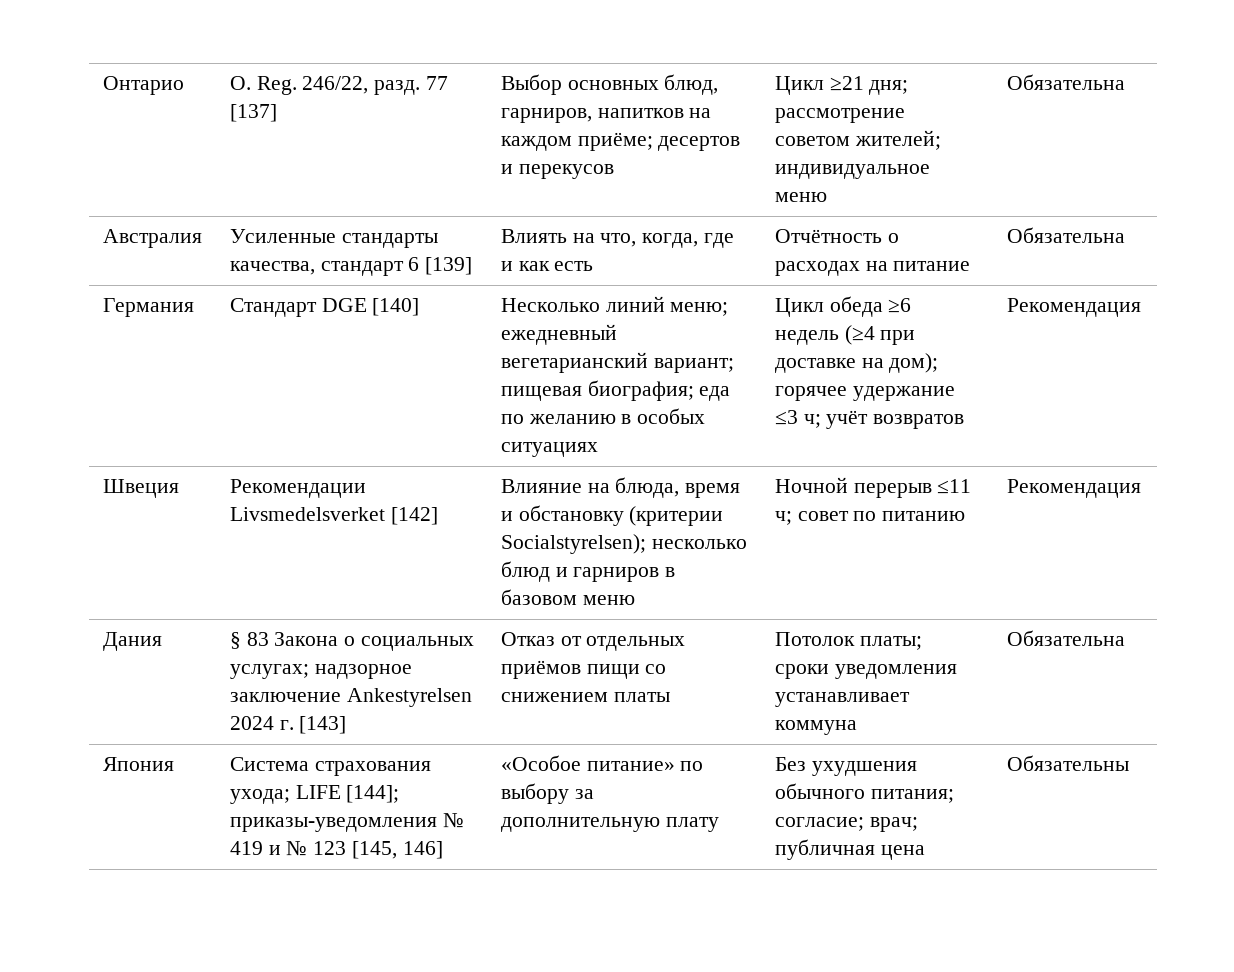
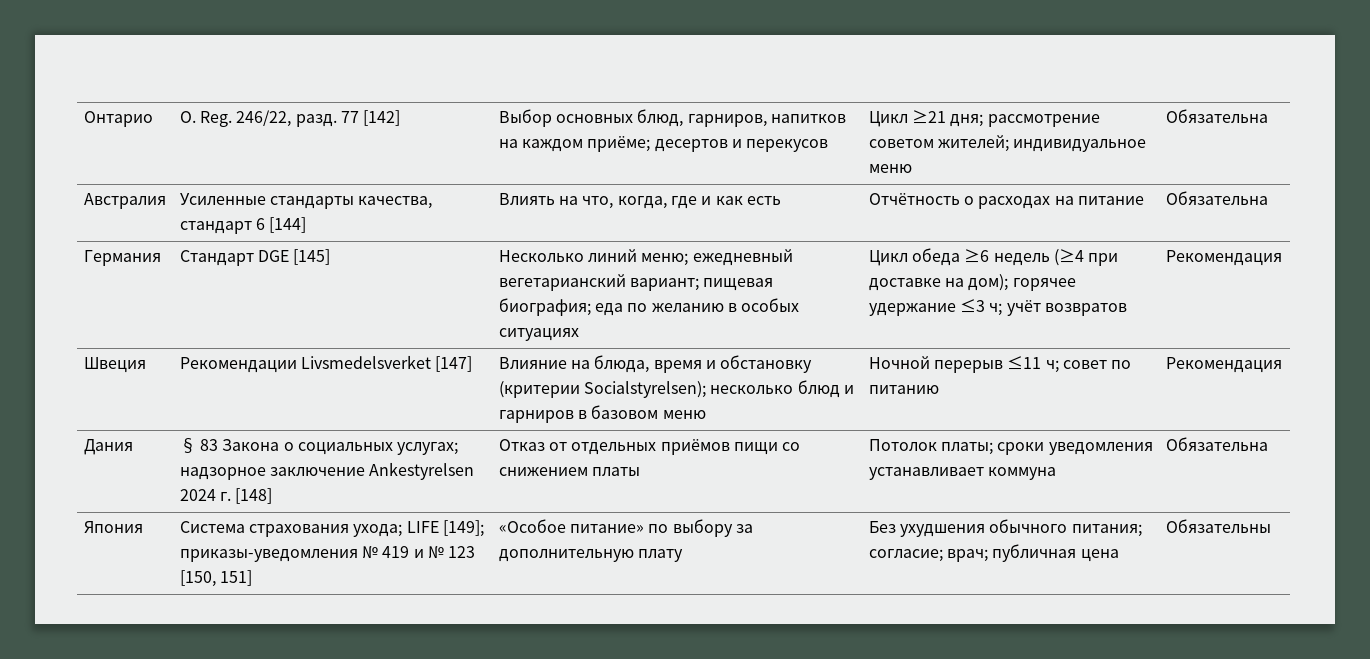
- Онтарио | O. Reg. 246/22, разд. 77 [137] | Выбор основных блюд, гарниров, напитков на каждом приёме; десертов и перекусов | Цикл ≥21 дня; рассмотрение советом жителей; индивидуальное меню | Обязательна
+ Онтарио | O. Reg. 246/22, разд. 77 [142] | Выбор основных блюд, гарниров, напитков на каждом приёме; десертов и перекусов | Цикл ≥21 дня; рассмотрение советом жителей; индивидуальное меню | Обязательна
- Австралия | Усиленные стандарты качества, стандарт 6 [139] | Влиять на что, когда, где и как есть | Отчётность о расходах на питание | Обязательна
+ Австралия | Усиленные стандарты качества, стандарт 6 [144] | Влиять на что, когда, где и как есть | Отчётность о расходах на питание | Обязательна
- Германия | Стандарт DGE [140] | Несколько линий меню; ежедневный вегетарианский вариант; пищевая биография; еда по желанию в особых ситуациях | Цикл обеда ≥6 недель (≥4 при доставке на дом); горячее удержание ≤3 ч; учёт возвратов | Рекомендация
+ Германия | Стандарт DGE [145] | Несколько линий меню; ежедневный вегетарианский вариант; пищевая биография; еда по желанию в особых ситуациях | Цикл обеда ≥6 недель (≥4 при доставке на дом); горячее удержание ≤3 ч; учёт возвратов | Рекомендация
- Швеция | Рекомендации Livsmedelsverket [142] | Влияние на блюда, время и обстановку (критерии Socialstyrelsen); несколько блюд и гарниров в базовом меню | Ночной перерыв ≤11 ч; совет по питанию | Рекомендация
+ Швеция | Рекомендации Livsmedelsverket [147] | Влияние на блюда, время и обстановку (критерии Socialstyrelsen); несколько блюд и гарниров в базовом меню | Ночной перерыв ≤11 ч; совет по питанию | Рекомендация
- Дания | § 83 Закона о социальных услугах; надзорное заключение Ankestyrelsen 2024 г. [143] | Отказ от отдельных приёмов пищи со снижением платы | Потолок платы; сроки уведомления устанавливает коммуна | Обязательна
+ Дания | § 83 Закона о социальных услугах; надзорное заключение Ankestyrelsen 2024 г. [148] | Отказ от отдельных приёмов пищи со снижением платы | Потолок платы; сроки уведомления устанавливает коммуна | Обязательна
- Япония | Система страхования ухода; LIFE [144]; приказы-уведомления № 419 и № 123 [145, 146] | «Особое питание» по выбору за дополнительную плату | Без ухудшения обычного питания; согласие; врач; публичная цена | Обязательны
+ Япония | Система страхования ухода; LIFE [149]; приказы-уведомления № 419 и № 123 [150, 151] | «Особое питание» по выбору за дополнительную плату | Без ухудшения обычного питания; согласие; врач; публичная цена | Обязательны

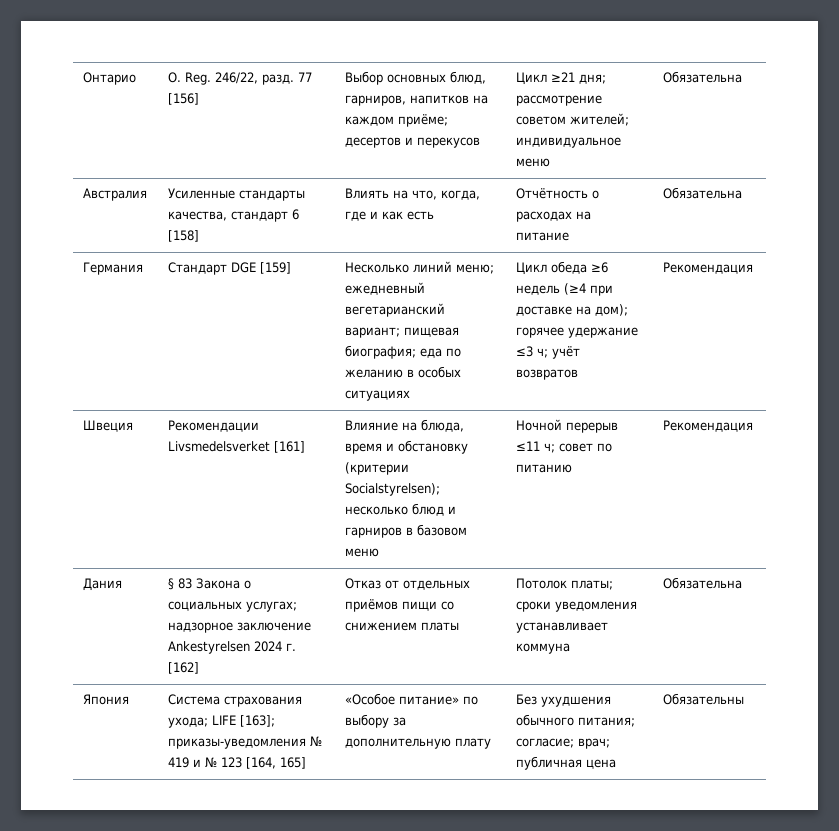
- Онтарио | O. Reg. 246/22, разд. 77 [142] | Выбор основных блюд, гарниров, напитков на каждом приёме; десертов и перекусов | Цикл ≥21 дня; рассмотрение советом жителей; индивидуальное меню | Обязательна
+ Онтарио | O. Reg. 246/22, разд. 77 [156] | Выбор основных блюд, гарниров, напитков на каждом приёме; десертов и перекусов | Цикл ≥21 дня; рассмотрение советом жителей; индивидуальное меню | Обязательна
- Австралия | Усиленные стандарты качества, стандарт 6 [144] | Влиять на что, когда, где и как есть | Отчётность о расходах на питание | Обязательна
+ Австралия | Усиленные стандарты качества, стандарт 6 [158] | Влиять на что, когда, где и как есть | Отчётность о расходах на питание | Обязательна
- Германия | Стандарт DGE [145] | Несколько линий меню; ежедневный вегетарианский вариант; пищевая биография; еда по желанию в особых ситуациях | Цикл обеда ≥6 недель (≥4 при доставке на дом); горячее удержание ≤3 ч; учёт возвратов | Рекомендация
+ Германия | Стандарт DGE [159] | Несколько линий меню; ежедневный вегетарианский вариант; пищевая биография; еда по желанию в особых ситуациях | Цикл обеда ≥6 недель (≥4 при доставке на дом); горячее удержание ≤3 ч; учёт возвратов | Рекомендация
- Швеция | Рекомендации Livsmedelsverket [147] | Влияние на блюда, время и обстановку (критерии Socialstyrelsen); несколько блюд и гарниров в базовом меню | Ночной перерыв ≤11 ч; совет по питанию | Рекомендация
+ Швеция | Рекомендации Livsmedelsverket [161] | Влияние на блюда, время и обстановку (критерии Socialstyrelsen); несколько блюд и гарниров в базовом меню | Ночной перерыв ≤11 ч; совет по питанию | Рекомендация
- Дания | § 83 Закона о социальных услугах; надзорное заключение Ankestyrelsen 2024 г. [148] | Отказ от отдельных приёмов пищи со снижением платы | Потолок платы; сроки уведомления устанавливает коммуна | Обязательна
+ Дания | § 83 Закона о социальных услугах; надзорное заключение Ankestyrelsen 2024 г. [162] | Отказ от отдельных приёмов пищи со снижением платы | Потолок платы; сроки уведомления устанавливает коммуна | Обязательна
- Япония | Система страхования ухода; LIFE [149]; приказы-уведомления № 419 и № 123 [150, 151] | «Особое питание» по выбору за дополнительную плату | Без ухудшения обычного питания; согласие; врач; публичная цена | Обязательны
+ Япония | Система страхования ухода; LIFE [163]; приказы-уведомления № 419 и № 123 [164, 165] | «Особое питание» по выбору за дополнительную плату | Без ухудшения обычного питания; согласие; врач; публичная цена | Обязательны

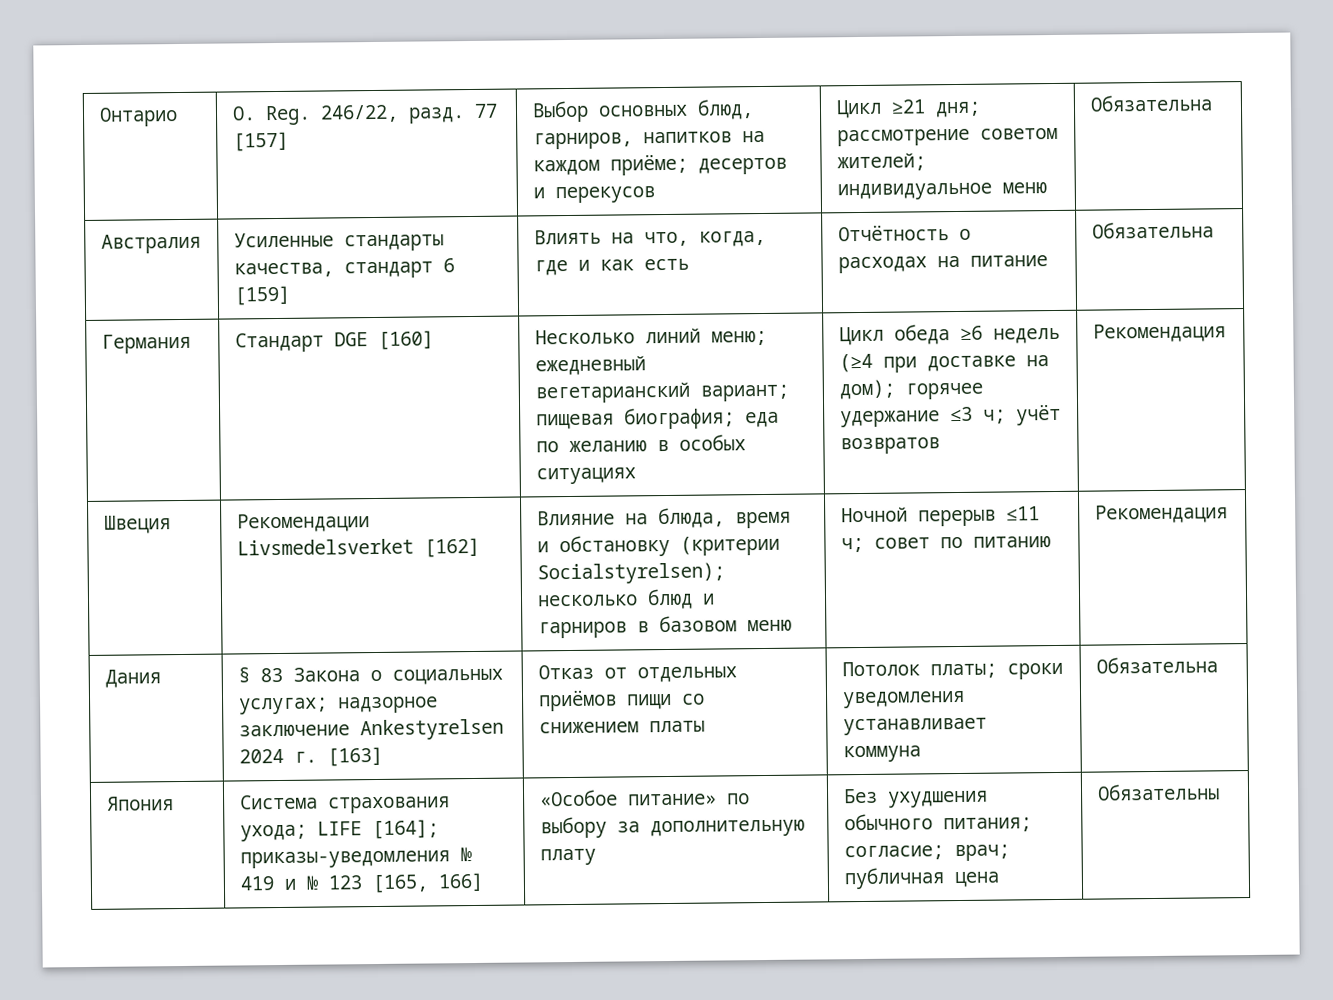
- Онтарио | O. Reg. 246/22, разд. 77 [156] | Выбор основных блюд, гарниров, напитков на каждом приёме; десертов и перекусов | Цикл ≥21 дня; рассмотрение советом жителей; индивидуальное меню | Обязательна
+ Онтарио | O. Reg. 246/22, разд. 77 [157] | Выбор основных блюд, гарниров, напитков на каждом приёме; десертов и перекусов | Цикл ≥21 дня; рассмотрение советом жителей; индивидуальное меню | Обязательна
- Австралия | Усиленные стандарты качества, стандарт 6 [158] | Влиять на что, когда, где и как есть | Отчётность о расходах на питание | Обязательна
+ Австралия | Усиленные стандарты качества, стандарт 6 [159] | Влиять на что, когда, где и как есть | Отчётность о расходах на питание | Обязательна
- Германия | Стандарт DGE [159] | Несколько линий меню; ежедневный вегетарианский вариант; пищевая биография; еда по желанию в особых ситуациях | Цикл обеда ≥6 недель (≥4 при доставке на дом); горячее удержание ≤3 ч; учёт возвратов | Рекомендация
+ Германия | Стандарт DGE [160] | Несколько линий меню; ежедневный вегетарианский вариант; пищевая биография; еда по желанию в особых ситуациях | Цикл обеда ≥6 недель (≥4 при доставке на дом); горячее удержание ≤3 ч; учёт возвратов | Рекомендация
- Швеция | Рекомендации Livsmedelsverket [161] | Влияние на блюда, время и обстановку (критерии Socialstyrelsen); несколько блюд и гарниров в базовом меню | Ночной перерыв ≤11 ч; совет по питанию | Рекомендация
+ Швеция | Рекомендации Livsmedelsverket [162] | Влияние на блюда, время и обстановку (критерии Socialstyrelsen); несколько блюд и гарниров в базовом меню | Ночной перерыв ≤11 ч; совет по питанию | Рекомендация
- Дания | § 83 Закона о социальных услугах; надзорное заключение Ankestyrelsen 2024 г. [162] | Отказ от отдельных приёмов пищи со снижением платы | Потолок платы; сроки уведомления устанавливает коммуна | Обязательна
+ Дания | § 83 Закона о социальных услугах; надзорное заключение Ankestyrelsen 2024 г. [163] | Отказ от отдельных приёмов пищи со снижением платы | Потолок платы; сроки уведомления устанавливает коммуна | Обязательна
- Япония | Система страхования ухода; LIFE [163]; приказы-уведомления № 419 и № 123 [164, 165] | «Особое питание» по выбору за дополнительную плату | Без ухудшения обычного питания; согласие; врач; публичная цена | Обязательны
+ Япония | Система страхования ухода; LIFE [164]; приказы-уведомления № 419 и № 123 [165, 166] | «Особое питание» по выбору за дополнительную плату | Без ухудшения обычного питания; согласие; врач; публичная цена | Обязательны

